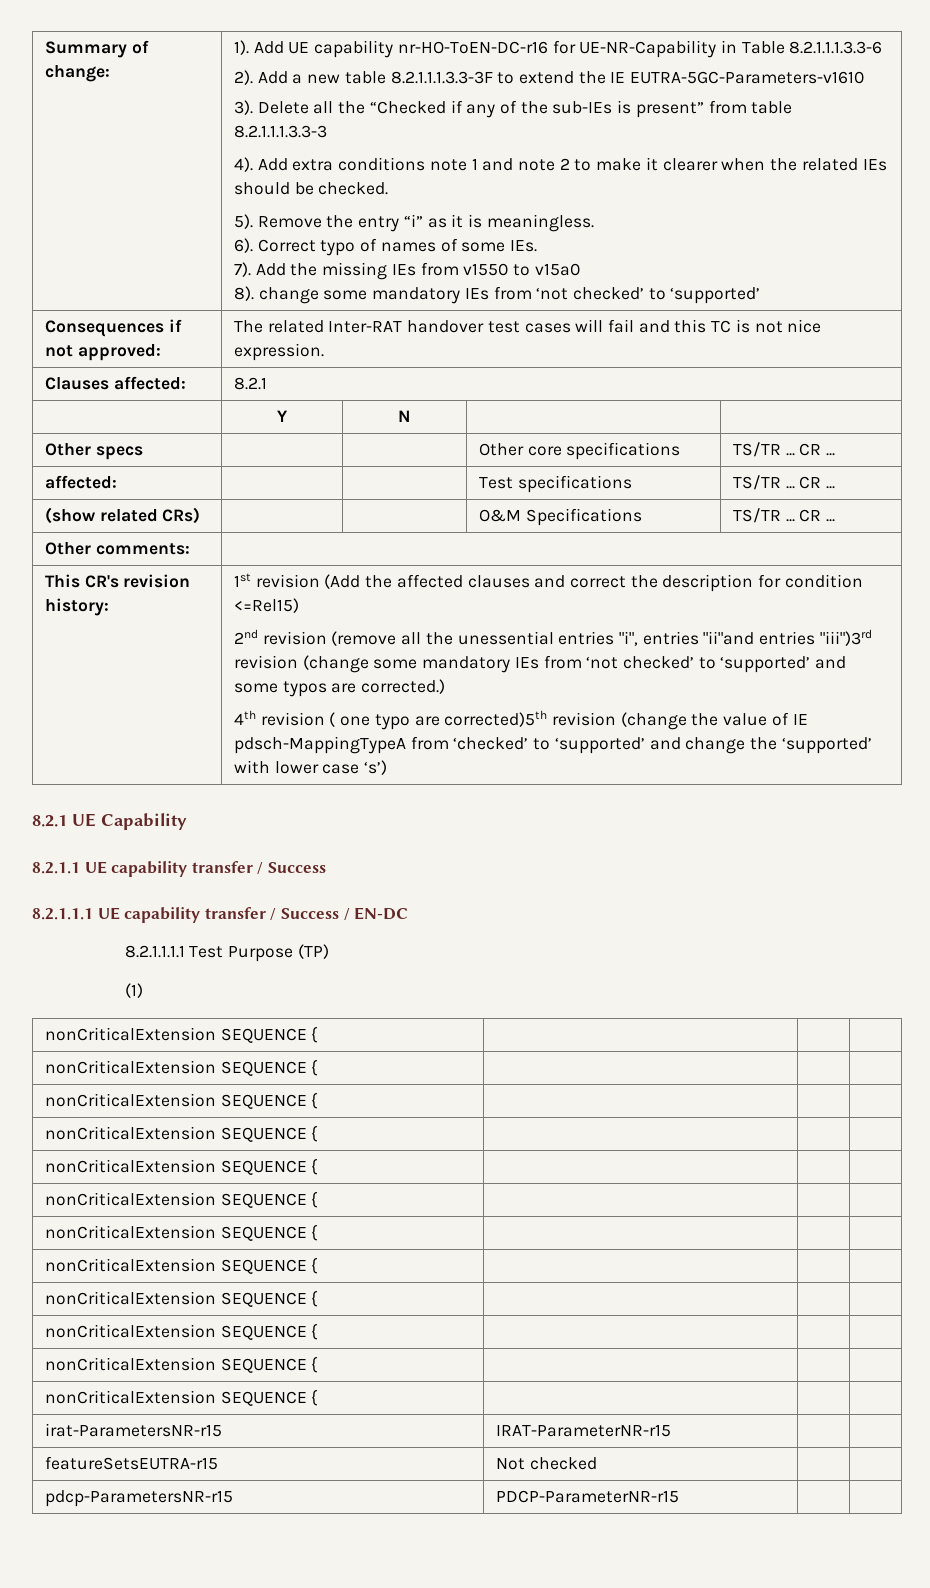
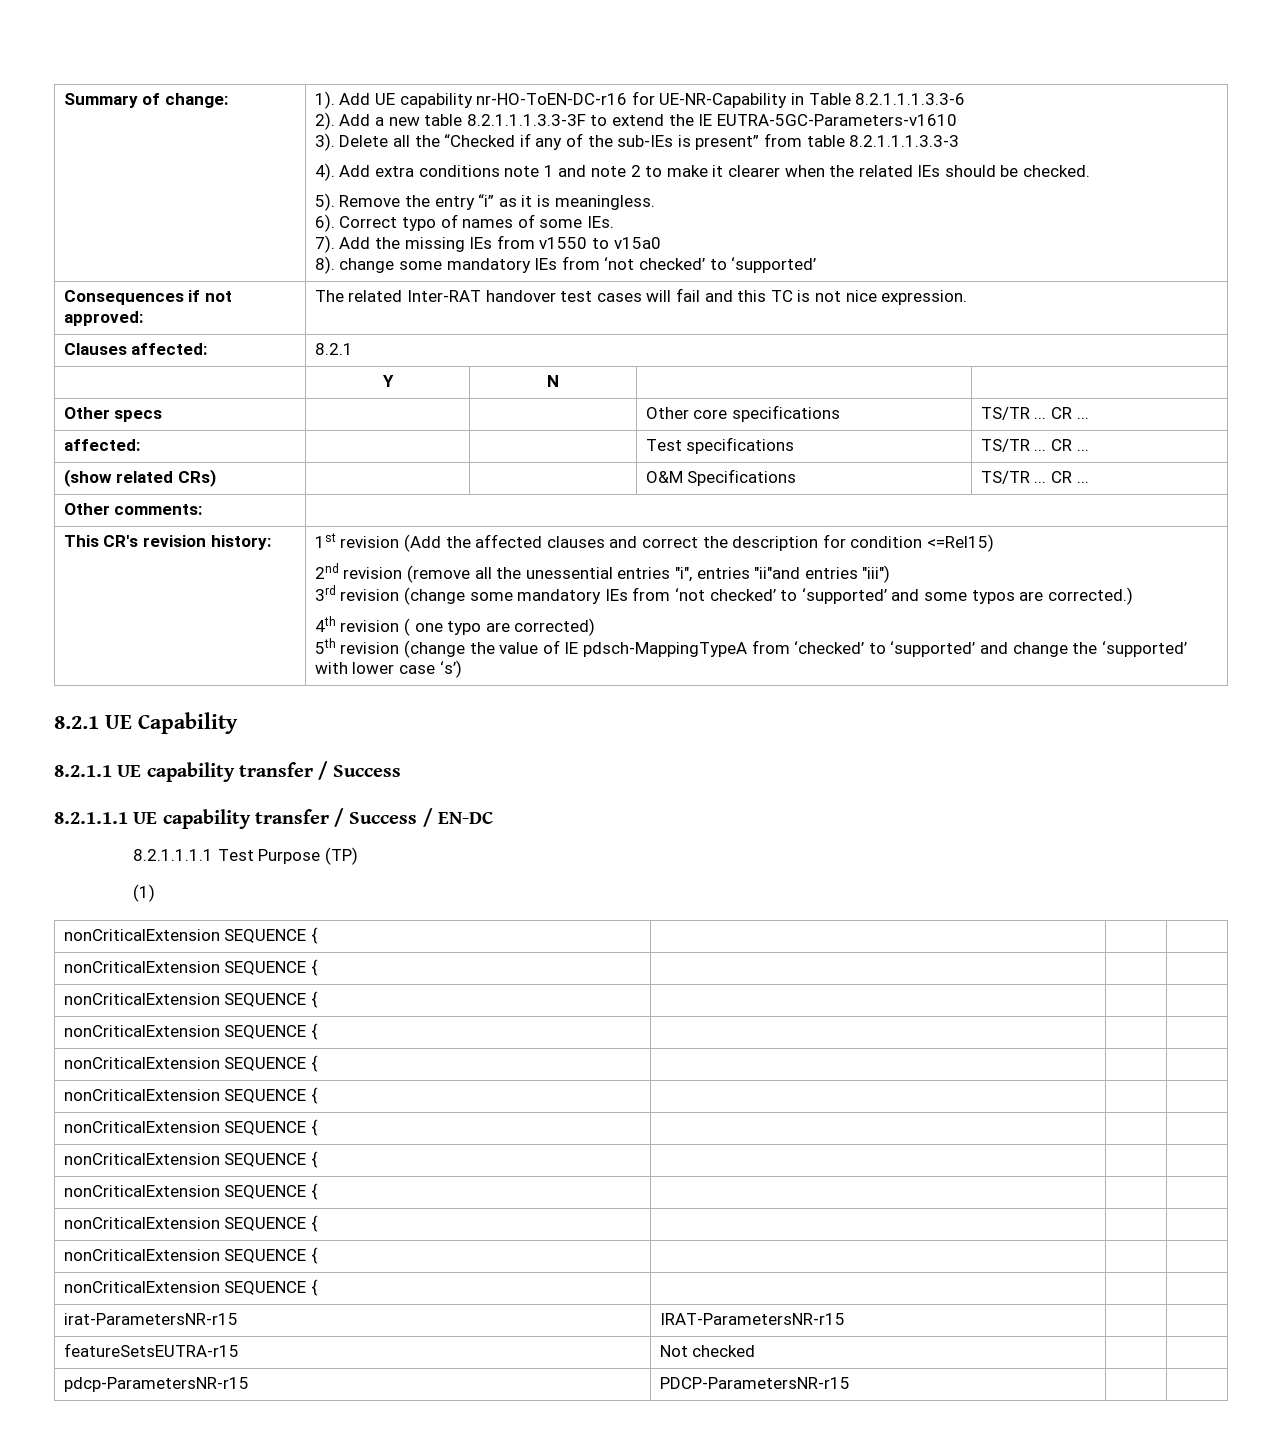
- 2nd revision (remove all the unessential entries "i", entries "ii"and entries "iii")3rd revision (change some mandatory IEs from ‘not checked’ to ‘supported’ and some typos are corrected.)
+ 2nd revision (remove all the unessential entries "i", entries "ii"and entries "iii")
+ 3rd revision (change some mandatory IEs from ‘not checked’ to ‘supported’ and some typos are corrected.)
- 4th revision ( one typo are corrected)5th revision (change the value of IE pdsch-MappingTypeA from ‘checked’ to ‘supported’ and change the ‘supported’ with lower case ‘s’)
+ 4th revision ( one typo are corrected)
+ 5th revision (change the value of IE pdsch-MappingTypeA from ‘checked’ to ‘supported’ and change the ‘supported’ with lower case ‘s’)
- irat-ParametersNR-r15 | IRAT-ParameterNR-r15 | |
+ irat-ParametersNR-r15 | IRAT-ParametersNR-r15 | |
- pdcp-ParametersNR-r15 | PDCP-ParameterNR-r15 | |
+ pdcp-ParametersNR-r15 | PDCP-ParametersNR-r15 | |

